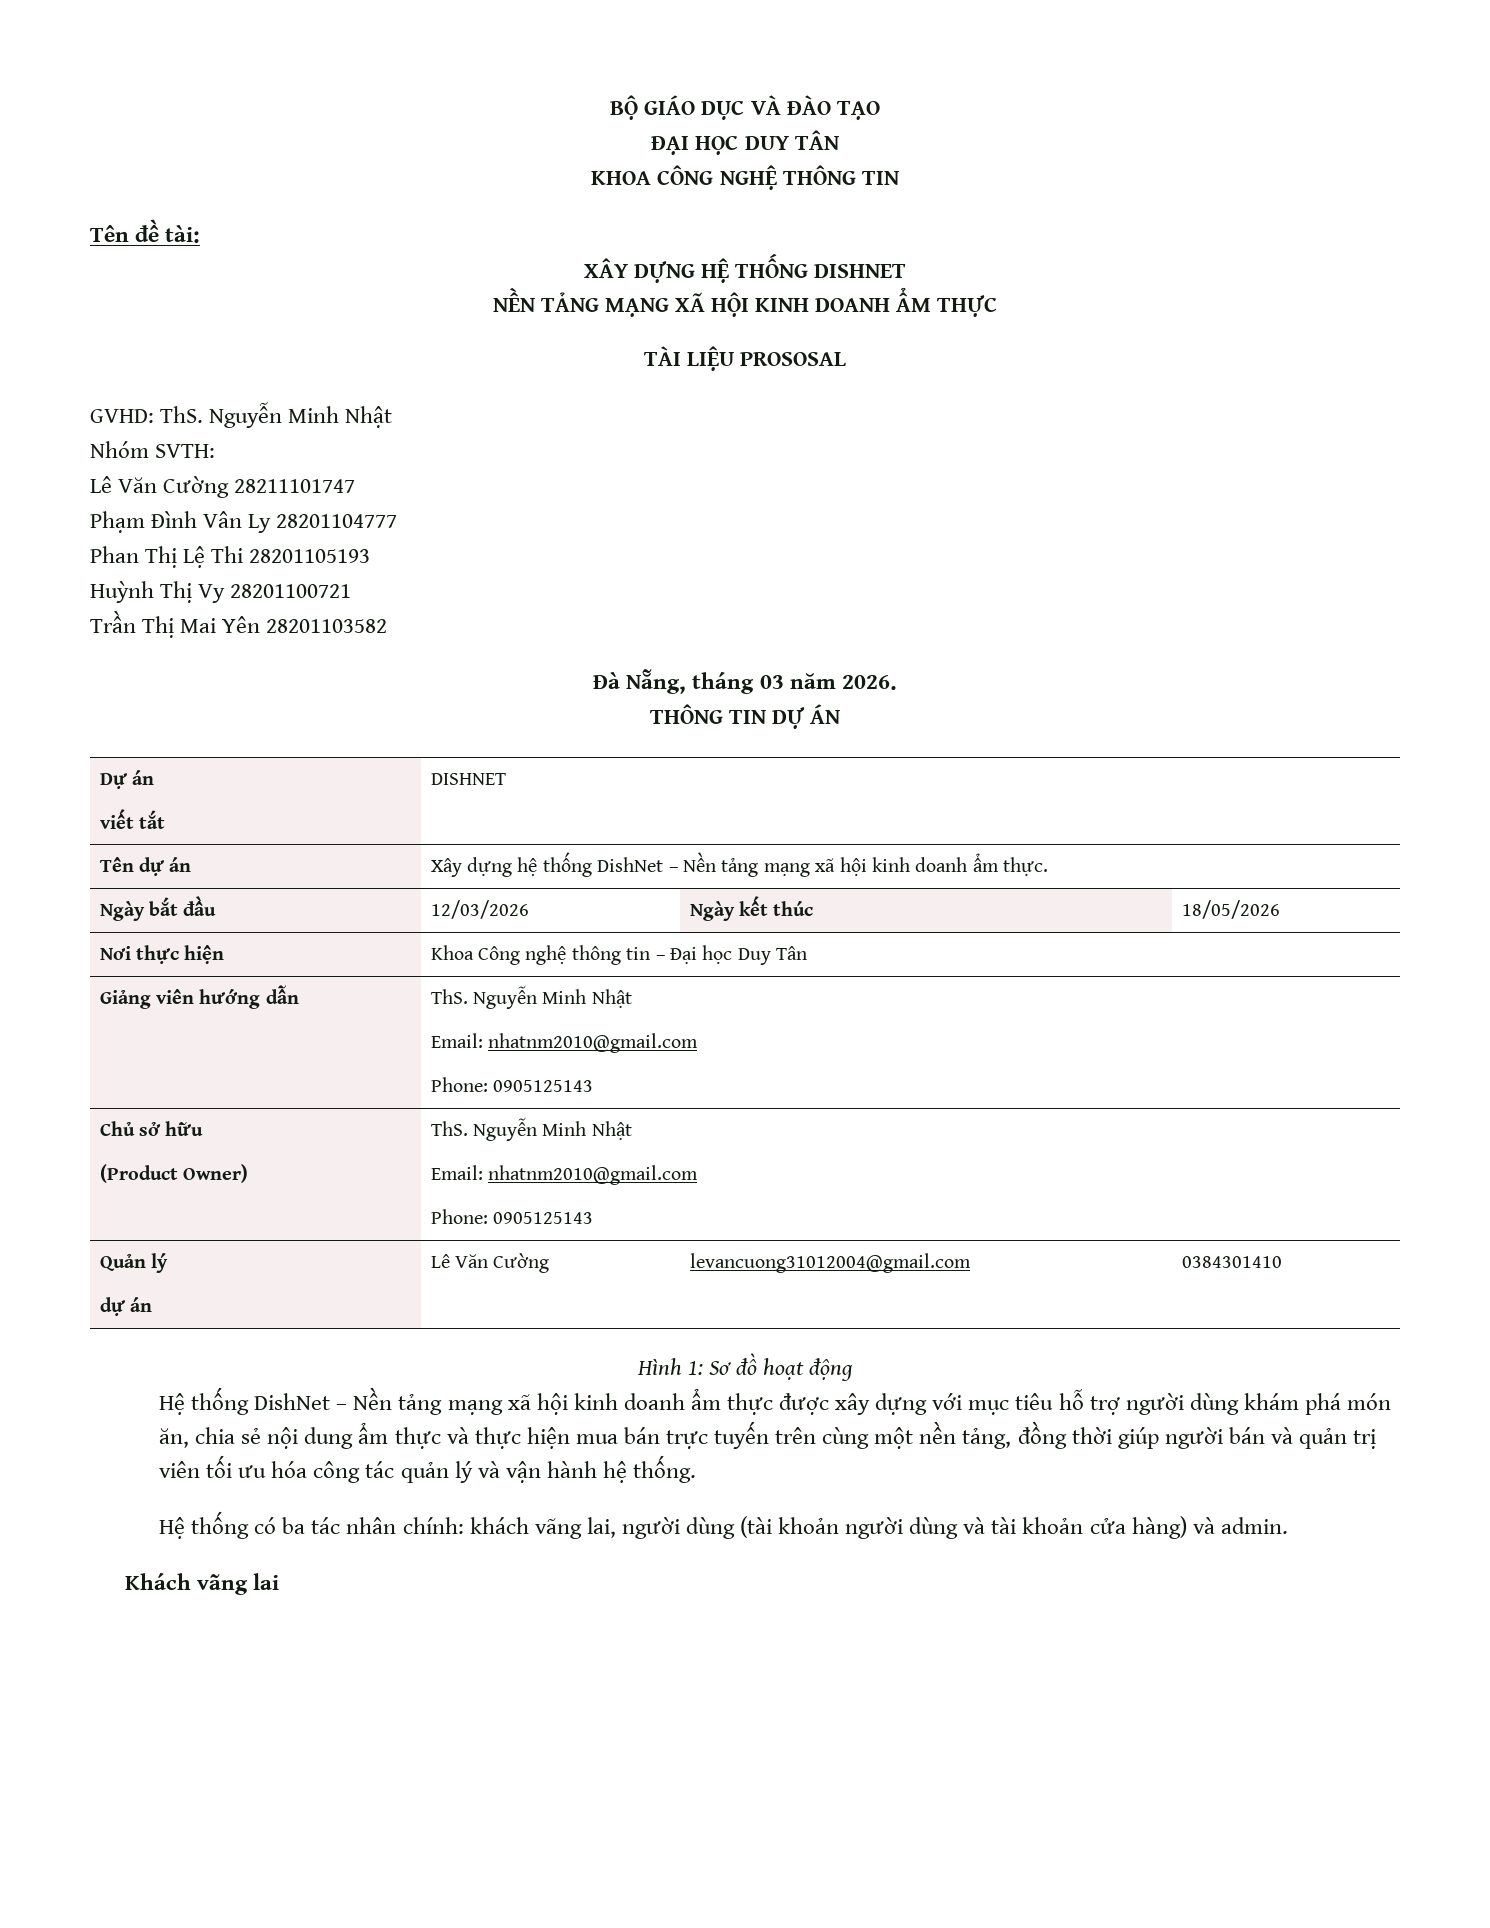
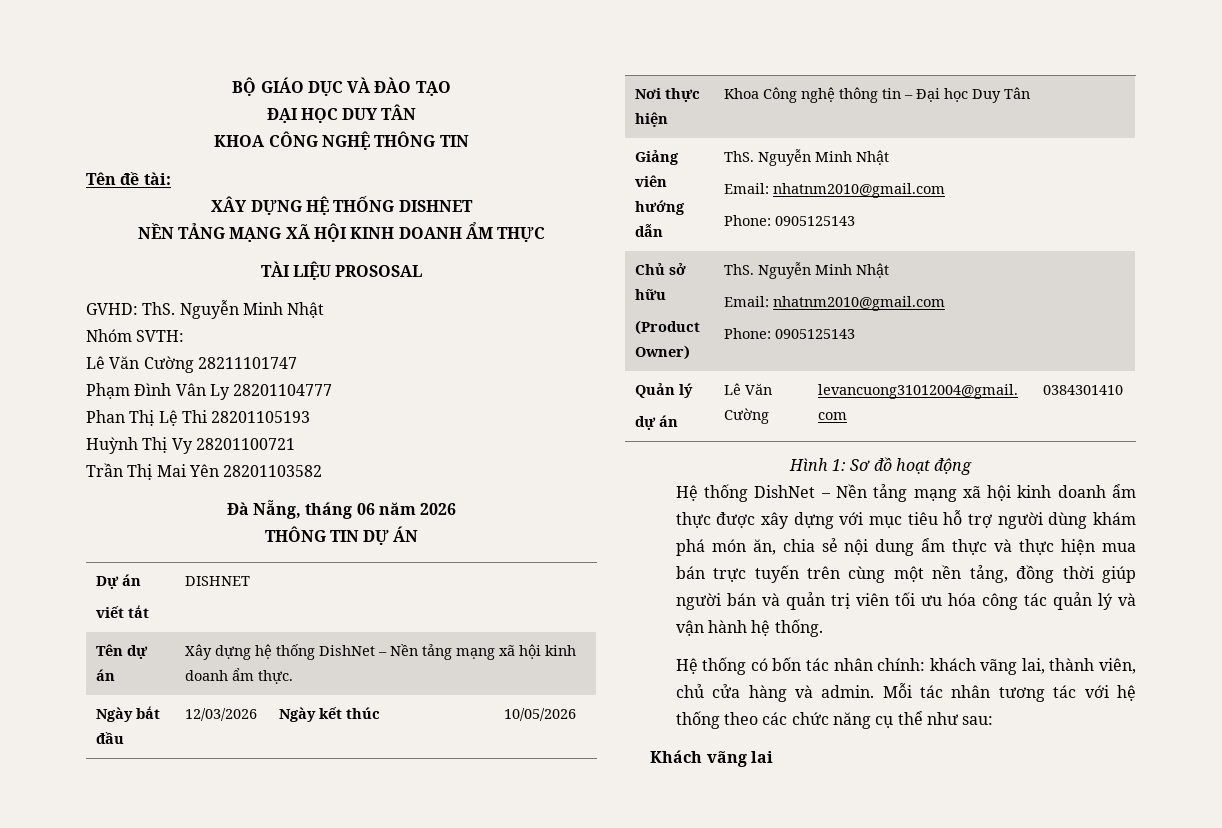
- Đà Nẵng, tháng 03 năm 2026.
+ Đà Nẵng, tháng 06 năm 2026
- Ngày bắt đầu | 12/03/2026 | Ngày kết thúc | 18/05/2026
+ Ngày bắt đầu | 12/03/2026 | Ngày kết thúc | 10/05/2026
- Hệ thống có ba tác nhân chính: khách vãng lai, người dùng (tài khoản người dùng và tài khoản cửa hàng) và admin.
+ Hệ thống có bốn tác nhân chính: khách vãng lai, thành viên, chủ cửa hàng và admin. Mỗi tác nhân tương tác với hệ thống theo các chức năng cụ thể như sau:

